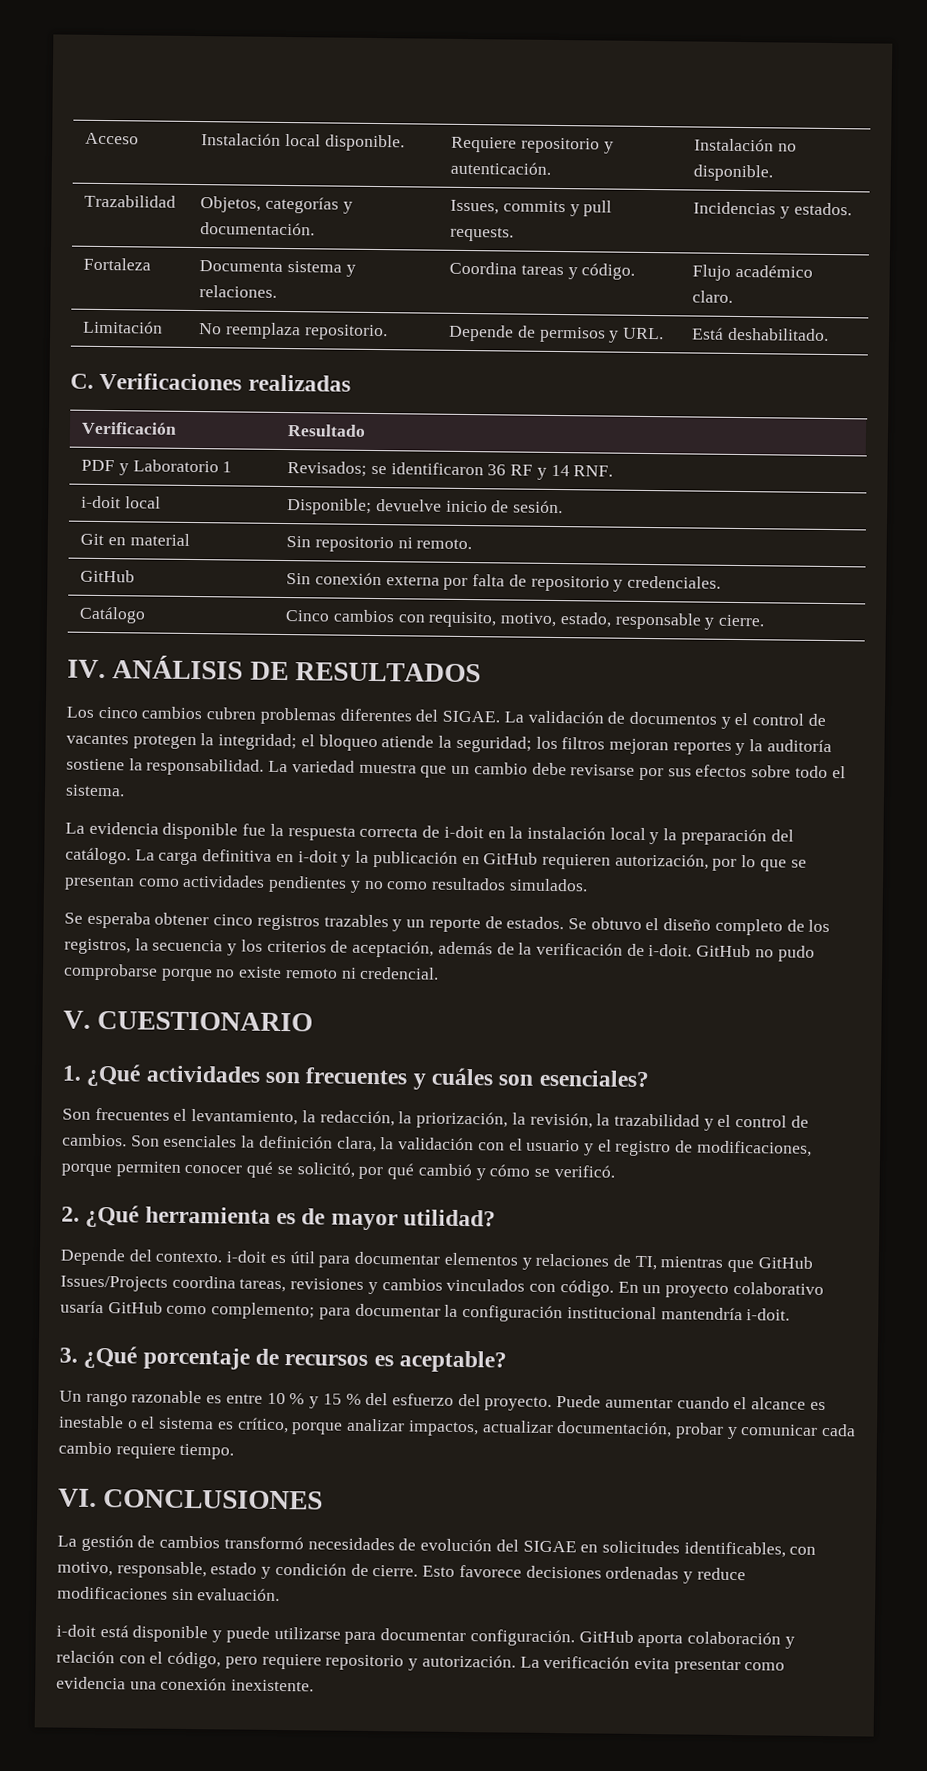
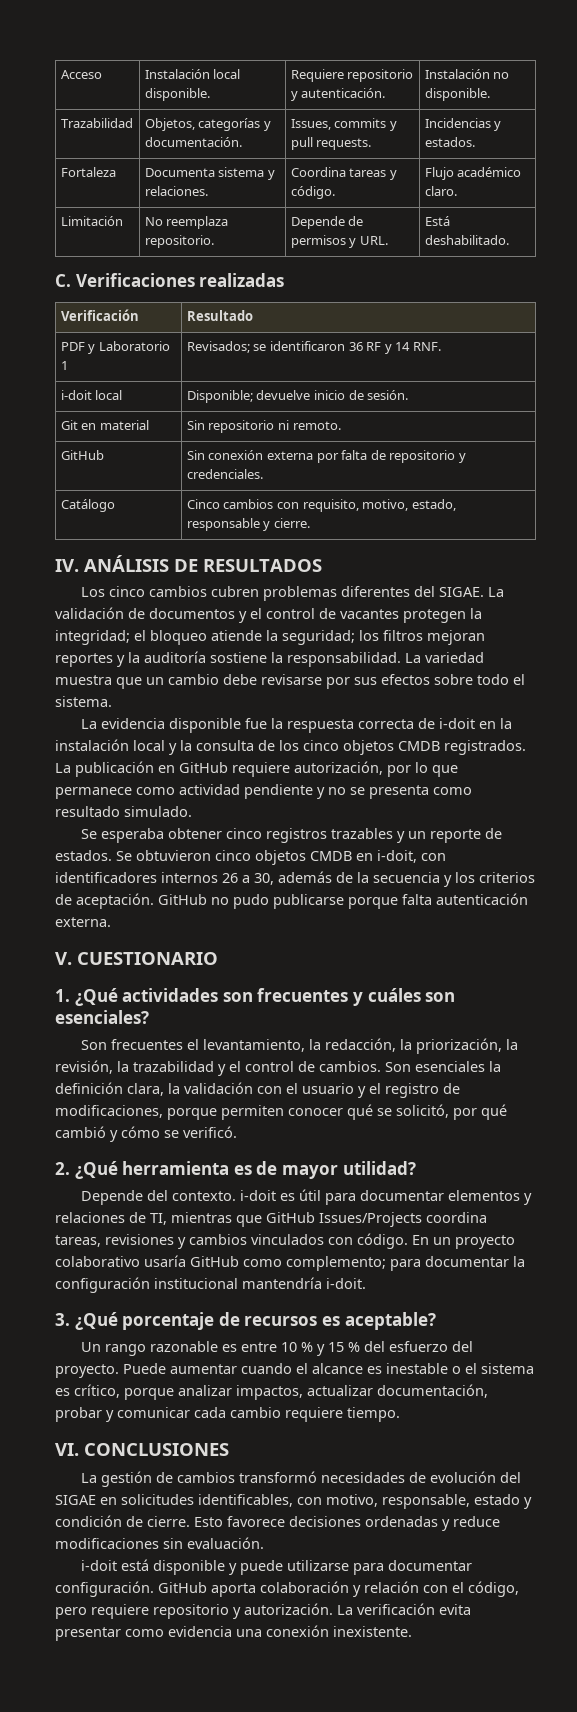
- La evidencia disponible fue la respuesta correcta de i-doit en la instalación local y la preparación del catálogo. La carga definitiva en i-doit y la publicación en GitHub requieren autorización, por lo que se presentan como actividades pendientes y no como resultados simulados.
+ La evidencia disponible fue la respuesta correcta de i-doit en la instalación local y la consulta de los cinco objetos CMDB registrados. La publicación en GitHub requiere autorización, por lo que permanece como actividad pendiente y no se presenta como resultado simulado.
- Se obtuvo el diseño completo de los registros, la secuencia y los criterios de aceptación, además de la verificación de i-doit. GitHub no pudo comprobarse porque no existe remoto ni credencial.
+ Se obtuvieron cinco objetos CMDB en i-doit, con identificadores internos 26 a 30, además de la secuencia y los criterios de aceptación. GitHub no pudo publicarse porque falta autenticación externa.

